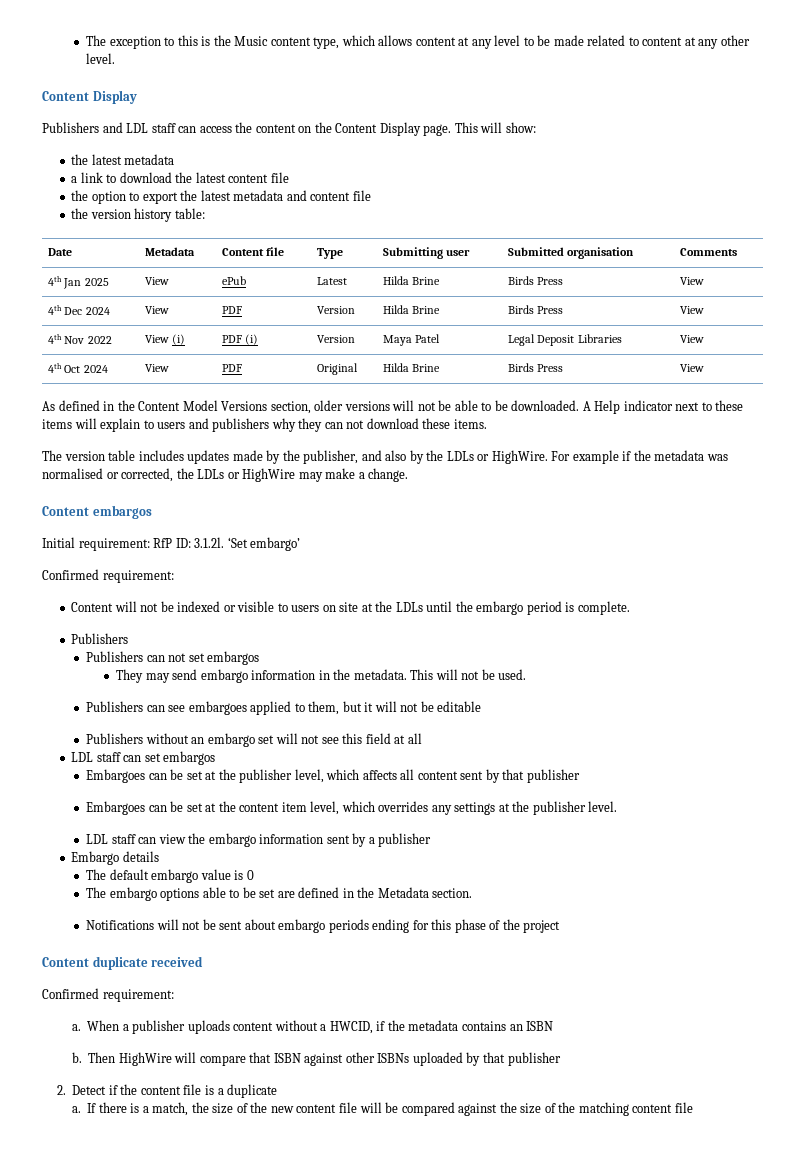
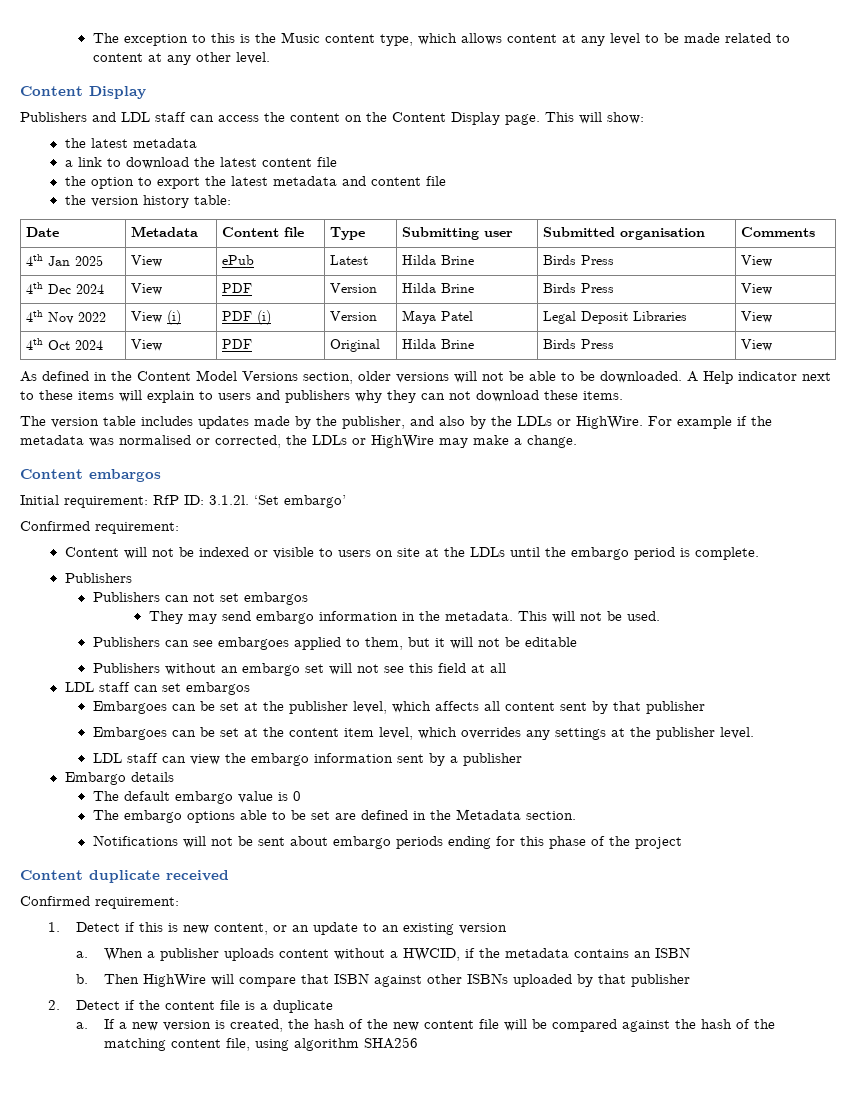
+ 1. Detect if this is new content, or an update to an existing version
- If there is a match, the size of the new content file will be compared against the size of the matching content file
+ If a new version is created, the hash of the new content file will be compared against the hash of the matching content file, using algorithm SHA256

